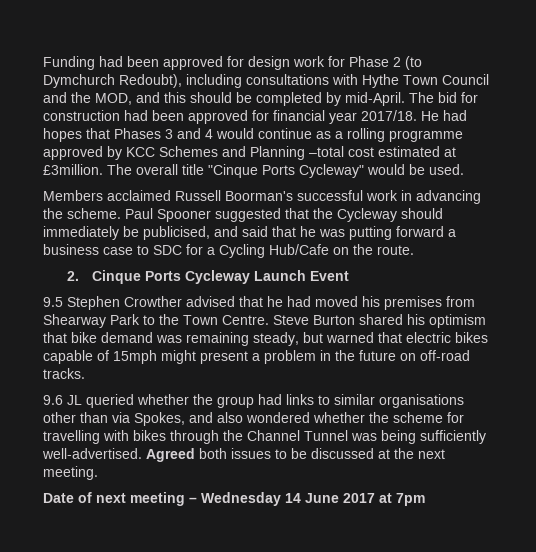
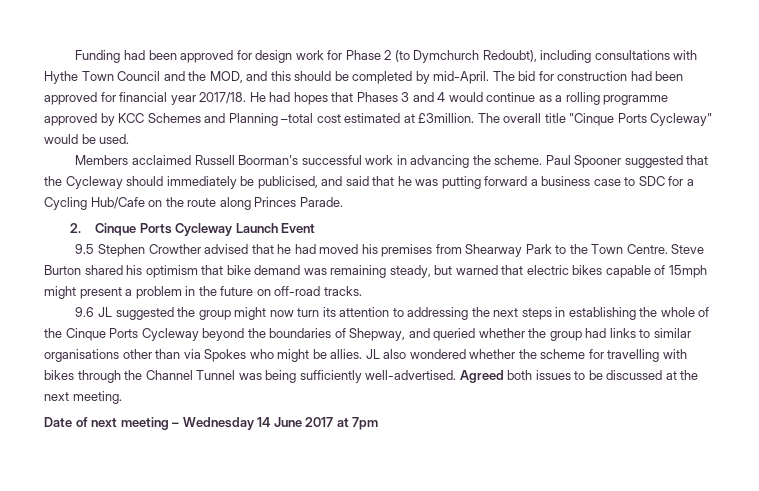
- Paul Spooner suggested that the Cycleway should immediately be publicised, and said that he was putting forward a business case to SDC for a Cycling Hub/Cafe on the route.
+ Paul Spooner suggested that the Cycleway should immediately be publicised, and said that he was putting forward a business case to SDC for a Cycling Hub/Cafe on the route along Princes Parade.
- 9.6 JL queried whether the group had links to similar organisations other than via Spokes, and also wondered whether the scheme for travelling with bikes through the Channel Tunnel was being sufficiently well-advertised.
+ 9.6 JL suggested the group might now turn its attention to addressing the next steps in establishing the whole of the Cinque Ports Cycleway beyond the boundaries of Shepway, and queried whether the group had links to similar organisations other than via Spokes who might be allies. JL also wondered whether the scheme for travelling with bikes through the Channel Tunnel was being sufficiently well-advertised.

